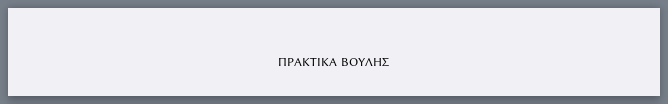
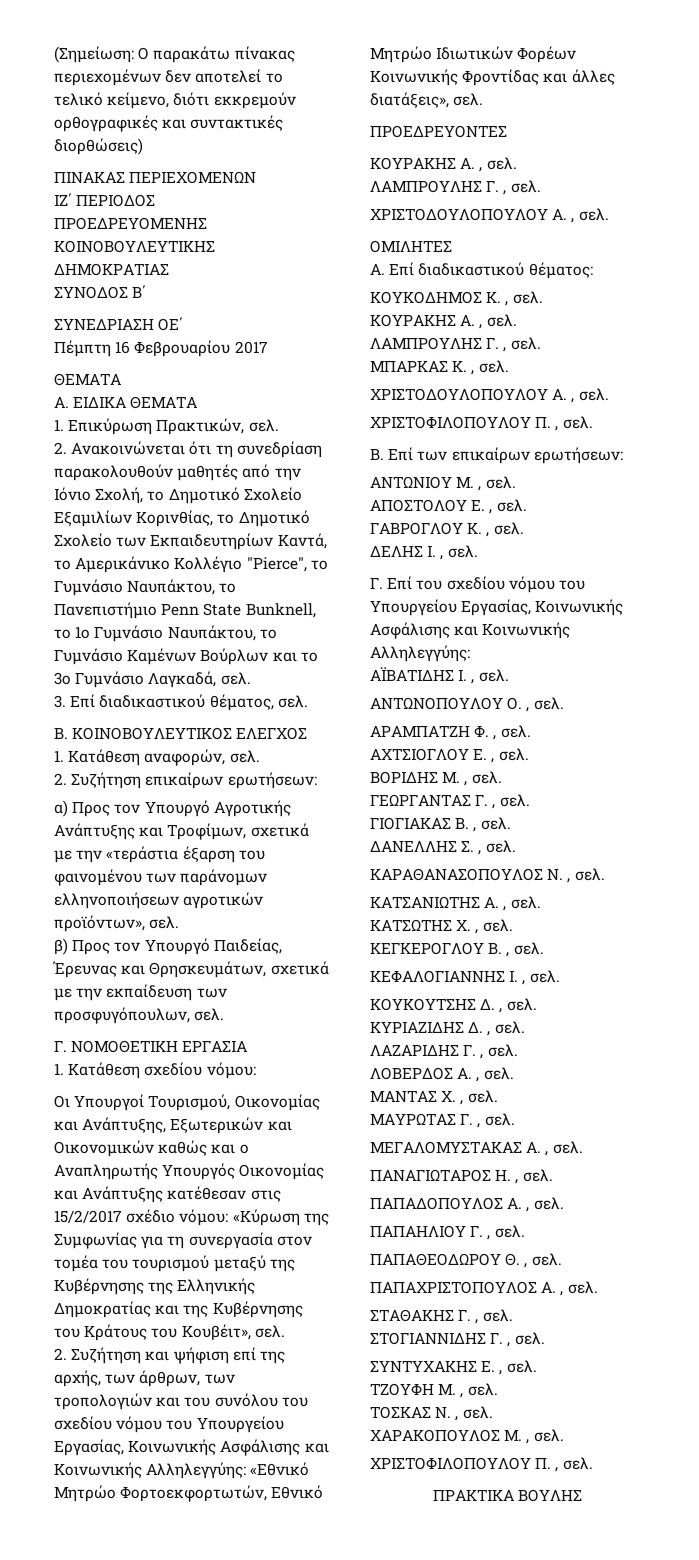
+ (Σημείωση: Ο παρακάτω πίνακας περιεχομένων δεν αποτελεί το τελικό κείμενο, διότι εκκρεμούν ορθογραφικές και συντακτικές διορθώσεις)
+ ΠΙΝΑΚΑΣ ΠΕΡΙΕΧΟΜΕΝΩΝ
+ ΙΖ΄ ΠΕΡΙΟΔΟΣ
+ ΠΡΟΕΔΡΕΥΟΜΕΝΗΣ ΚΟΙΝΟΒΟΥΛΕΥΤΙΚΗΣ ΔΗΜΟΚΡΑΤΙΑΣ
+ ΣΥΝΟΔΟΣ Β΄
+ ΣΥΝΕΔΡΙΑΣΗ ΟΕ΄
+ Πέμπτη 16 Φεβρουαρίου 2017
+ ΘΕΜΑΤΑ
+ Α. ΕΙΔΙΚΑ ΘΕΜΑΤΑ
+ 1. Επικύρωση Πρακτικών, σελ.
+ 2. Ανακοινώνεται ότι τη συνεδρίαση παρακολουθούν μαθητές από την Ιόνιο Σχολή, το Δημοτικό Σχολείο Εξαμιλίων Κορινθίας, το Δημοτικό Σχολείο των Εκπαιδευτηρίων Καντά, το Αμερικάνικο Κολλέγιο "Pierce", το Γυμνάσιο Ναυπάκτου, το Πανεπιστήμιο Penn State Bunknell, το 1ο Γυμνάσιο Ναυπάκτου, το Γυμνάσιο Καμένων Βούρλων και το 3ο Γυμνάσιο Λαγκαδά, σελ.
+ 3. Επί διαδικαστικού θέματος, σελ.
+ Β. ΚΟΙΝΟΒΟΥΛΕΥΤΙΚΟΣ ΕΛΕΓΧΟΣ
+ 1. Κατάθεση αναφορών, σελ.
+ 2. Συζήτηση επικαίρων ερωτήσεων:
+ α) Προς τον Υπουργό Αγροτικής Ανάπτυξης και Τροφίμων, σχετικά με την «τεράστια έξαρση του φαινομένου των παράνομων ελληνοποιήσεων αγροτικών προϊόντων», σελ.
+ β) Προς τον Υπουργό Παιδείας, Έρευνας και Θρησκευμάτων, σχετικά με την εκπαίδευση των προσφυγόπουλων, σελ.
+ Γ. ΝΟΜΟΘΕΤΙΚΗ ΕΡΓΑΣΙΑ
+ 1. Κατάθεση σχεδίου νόμου:
+ Οι Υπουργοί Τουρισμού, Οικονομίας και Ανάπτυξης, Εξωτερικών και Οικονομικών καθώς και ο Αναπληρωτής Υπουργός Οικονομίας και Ανάπτυξης κατέθεσαν στις 15/2/2017 σχέδιο νόμου: «Κύρωση της Συμφωνίας για τη συνεργασία στον τομέα του τουρισμού μεταξύ της Κυβέρνησης της Ελληνικής Δημοκρατίας και της Κυβέρνησης του Κράτους του Κουβέιτ», σελ.
+ 2. Συζήτηση και ψήφιση επί της αρχής, των άρθρων, των τροπολογιών και του συνόλου του σχεδίου νόμου του Υπουργείου Εργασίας, Κοινωνικής Ασφάλισης και Κοινωνικής Αλληλεγγύης: «Εθνικό Μητρώο Φορτοεκφορτωτών, Εθνικό Μητρώο Ιδιωτικών Φορέων Κοινωνικής Φροντίδας και άλλες διατάξεις», σελ.
+ ΠΡΟΕΔΡΕΥΟΝΤΕΣ
+ ΚΟΥΡΑΚΗΣ Α. , σελ.
+ ΛΑΜΠΡΟΥΛΗΣ Γ. , σελ.
+ ΧΡΙΣΤΟΔΟΥΛΟΠΟΥΛΟΥ Α. , σελ.
+ ΟΜΙΛΗΤΕΣ
+ Α. Επί διαδικαστικού θέματος:
+ ΚΟΥΚΟΔΗΜΟΣ Κ. , σελ.
+ ΚΟΥΡΑΚΗΣ Α. , σελ.
+ ΛΑΜΠΡΟΥΛΗΣ Γ. , σελ.
+ ΜΠΑΡΚΑΣ Κ. , σελ.
+ ΧΡΙΣΤΟΔΟΥΛΟΠΟΥΛΟΥ Α. , σελ.
+ ΧΡΙΣΤΟΦΙΛΟΠΟΥΛΟΥ Π. , σελ.
+ Β. Επί των επικαίρων ερωτήσεων:
+ ΑΝΤΩΝΙΟΥ Μ. , σελ.
+ ΑΠΟΣΤΟΛΟΥ Ε. , σελ.
+ ΓΑΒΡΟΓΛΟΥ Κ. , σελ.
+ ΔΕΛΗΣ Ι. , σελ.
+ Γ. Επί του σχεδίου νόμου του Υπουργείου Εργασίας, Κοινωνικής Ασφάλισης και Κοινωνικής Αλληλεγγύης:
+ ΑΪΒΑΤΙΔΗΣ Ι. , σελ.
+ ΑΝΤΩΝΟΠΟΥΛΟΥ Ο. , σελ.
+ ΑΡΑΜΠΑΤΖΗ Φ. , σελ.
+ ΑΧΤΣΙΟΓΛΟΥ Ε. , σελ.
+ ΒΟΡΙΔΗΣ Μ. , σελ.
+ ΓΕΩΡΓΑΝΤΑΣ Γ. , σελ.
+ ΓΙΟΓΙΑΚΑΣ Β. , σελ.
+ ΔΑΝΕΛΛΗΣ Σ. , σελ.
+ ΚΑΡΑΘΑΝΑΣΟΠΟΥΛΟΣ Ν. , σελ.
+ ΚΑΤΣΑΝΙΩΤΗΣ Α. , σελ.
+ ΚΑΤΣΩΤΗΣ Χ. , σελ.
+ ΚΕΓΚΕΡΟΓΛΟΥ Β. , σελ.
+ ΚΕΦΑΛΟΓΙΑΝΝΗΣ Ι. , σελ.
+ ΚΟΥΚΟΥΤΣΗΣ Δ. , σελ.
+ ΚΥΡΙΑΖΙΔΗΣ Δ. , σελ.
+ ΛΑΖΑΡΙΔΗΣ Γ. , σελ.
+ ΛΟΒΕΡΔΟΣ Α. , σελ.
+ ΜΑΝΤΑΣ Χ. , σελ.
+ ΜΑΥΡΩΤΑΣ Γ. , σελ.
+ ΜΕΓΑΛΟΜΥΣΤΑΚΑΣ Α. , σελ.
+ ΠΑΝΑΓΙΩΤΑΡΟΣ Η. , σελ.
+ ΠΑΠΑΔΟΠΟΥΛΟΣ Α. , σελ.
+ ΠΑΠΑΗΛΙΟΥ Γ. , σελ.
+ ΠΑΠΑΘΕΟΔΩΡΟΥ Θ. , σελ.
+ ΠΑΠΑΧΡΙΣΤΟΠΟΥΛΟΣ Α. , σελ.
+ ΣΤΑΘΑΚΗΣ Γ. , σελ.
+ ΣΤΟΓΙΑΝΝΙΔΗΣ Γ. , σελ.
+ ΣΥΝΤΥΧΑΚΗΣ Ε. , σελ.
+ ΤΖΟΥΦΗ Μ. , σελ.
+ ΤΟΣΚΑΣ Ν. , σελ.
+ ΧΑΡΑΚΟΠΟΥΛΟΣ Μ. , σελ.
+ ΧΡΙΣΤΟΦΙΛΟΠΟΥΛΟΥ Π. , σελ.

